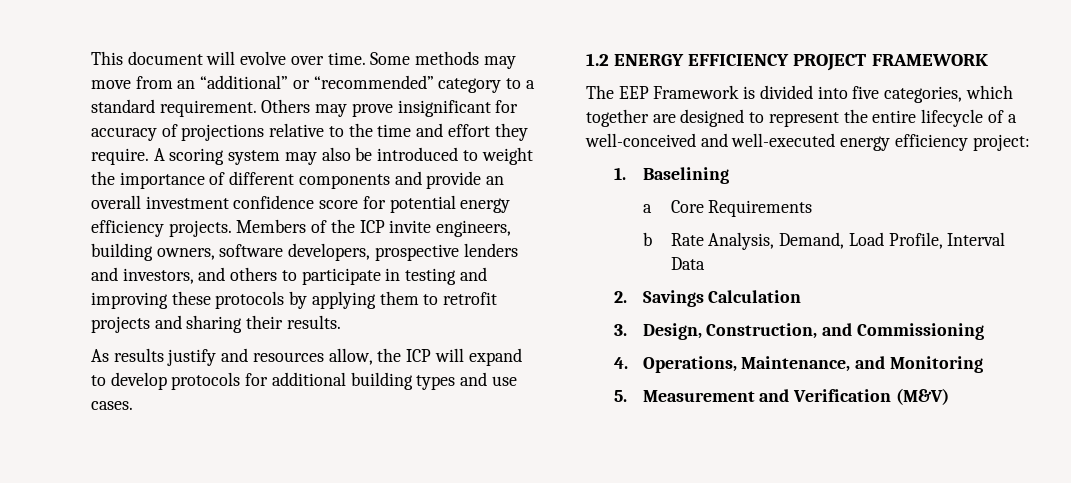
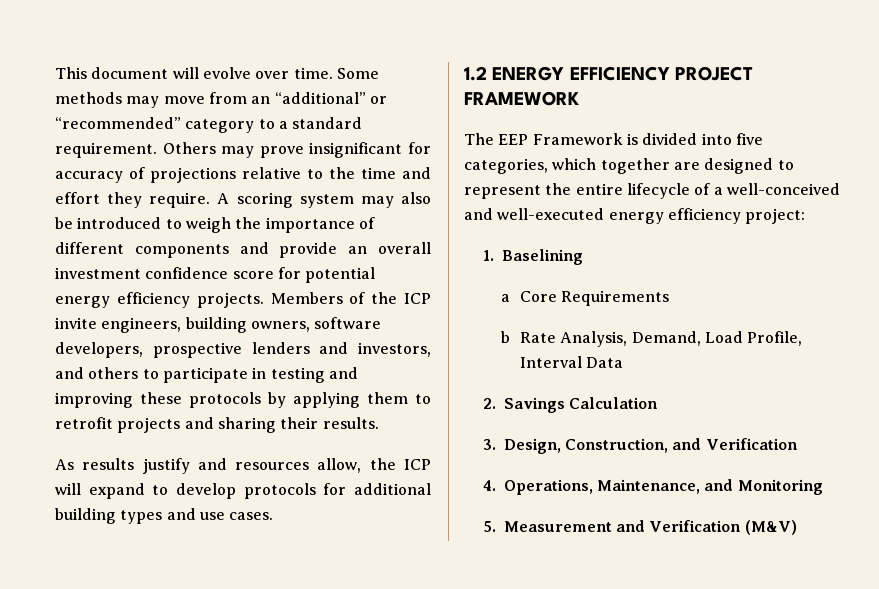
- A scoring system may also be introduced to weight the importance of different components and provide an overall investment confidence score for potential energy efficiency projects.
+ A scoring system may also be introduced to weigh the importance of different components and provide an overall investment confidence score for potential energy efficiency projects.
- 3. Design, Construction, and Commissioning
+ 3. Design, Construction, and Verification

